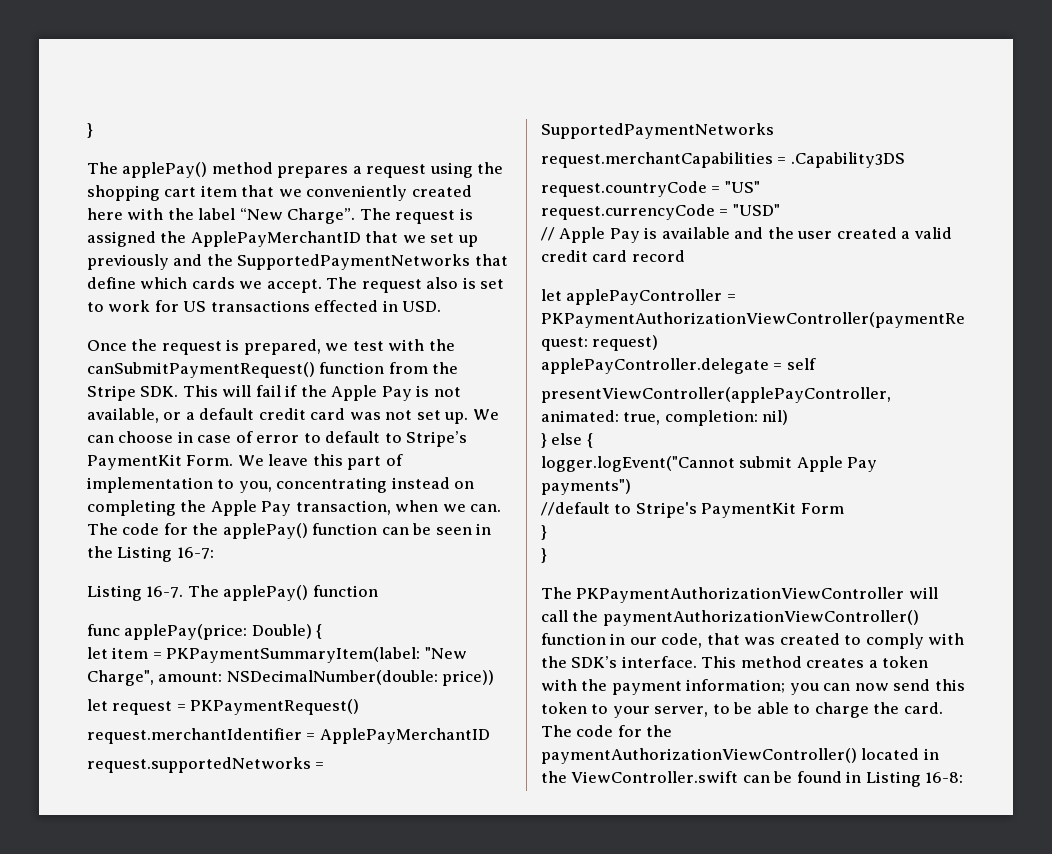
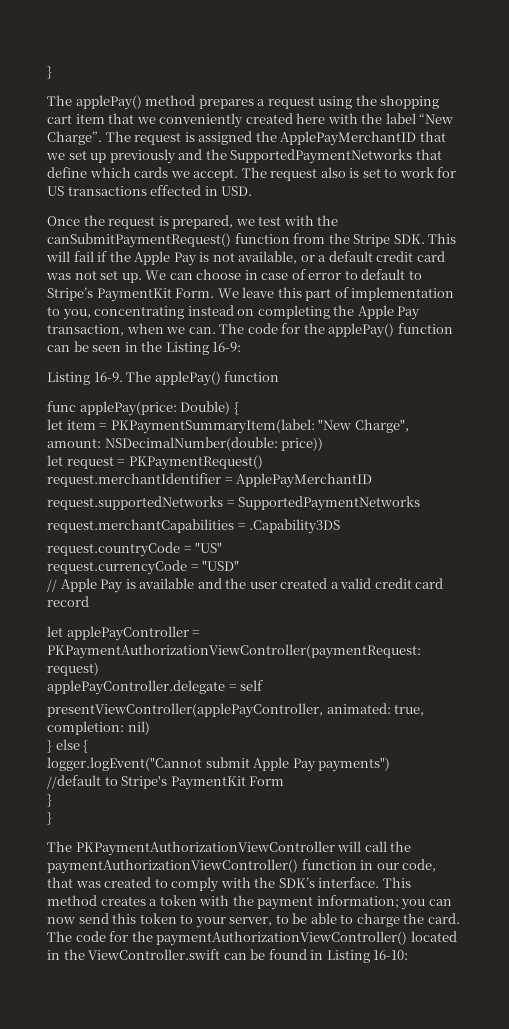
- The code for the applePay() function can be seen in the Listing 16-7:
- Listing 16-7.
+ The code for the applePay() function can be seen in the Listing 16-9:
+ Listing 16-9.
- The code for the paymentAuthorizationViewController() located in the ViewController.swift can be found in Listing 16-8:
+ The code for the paymentAuthorizationViewController() located in the ViewController.swift can be found in Listing 16-10:

